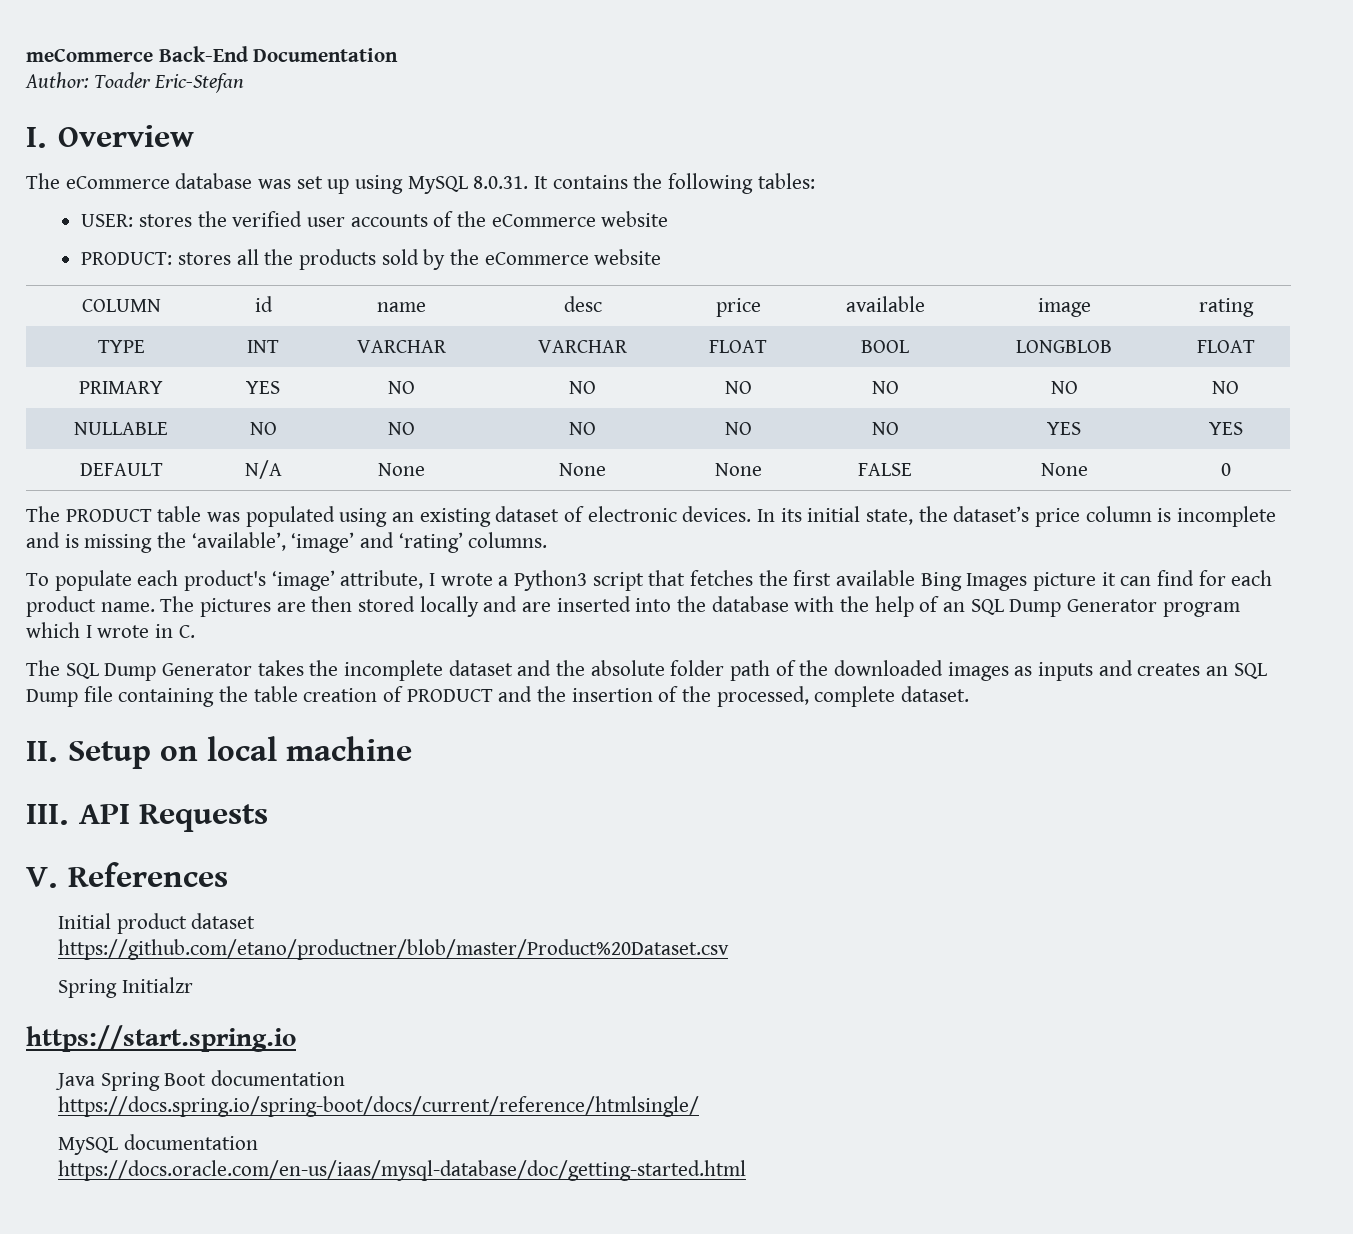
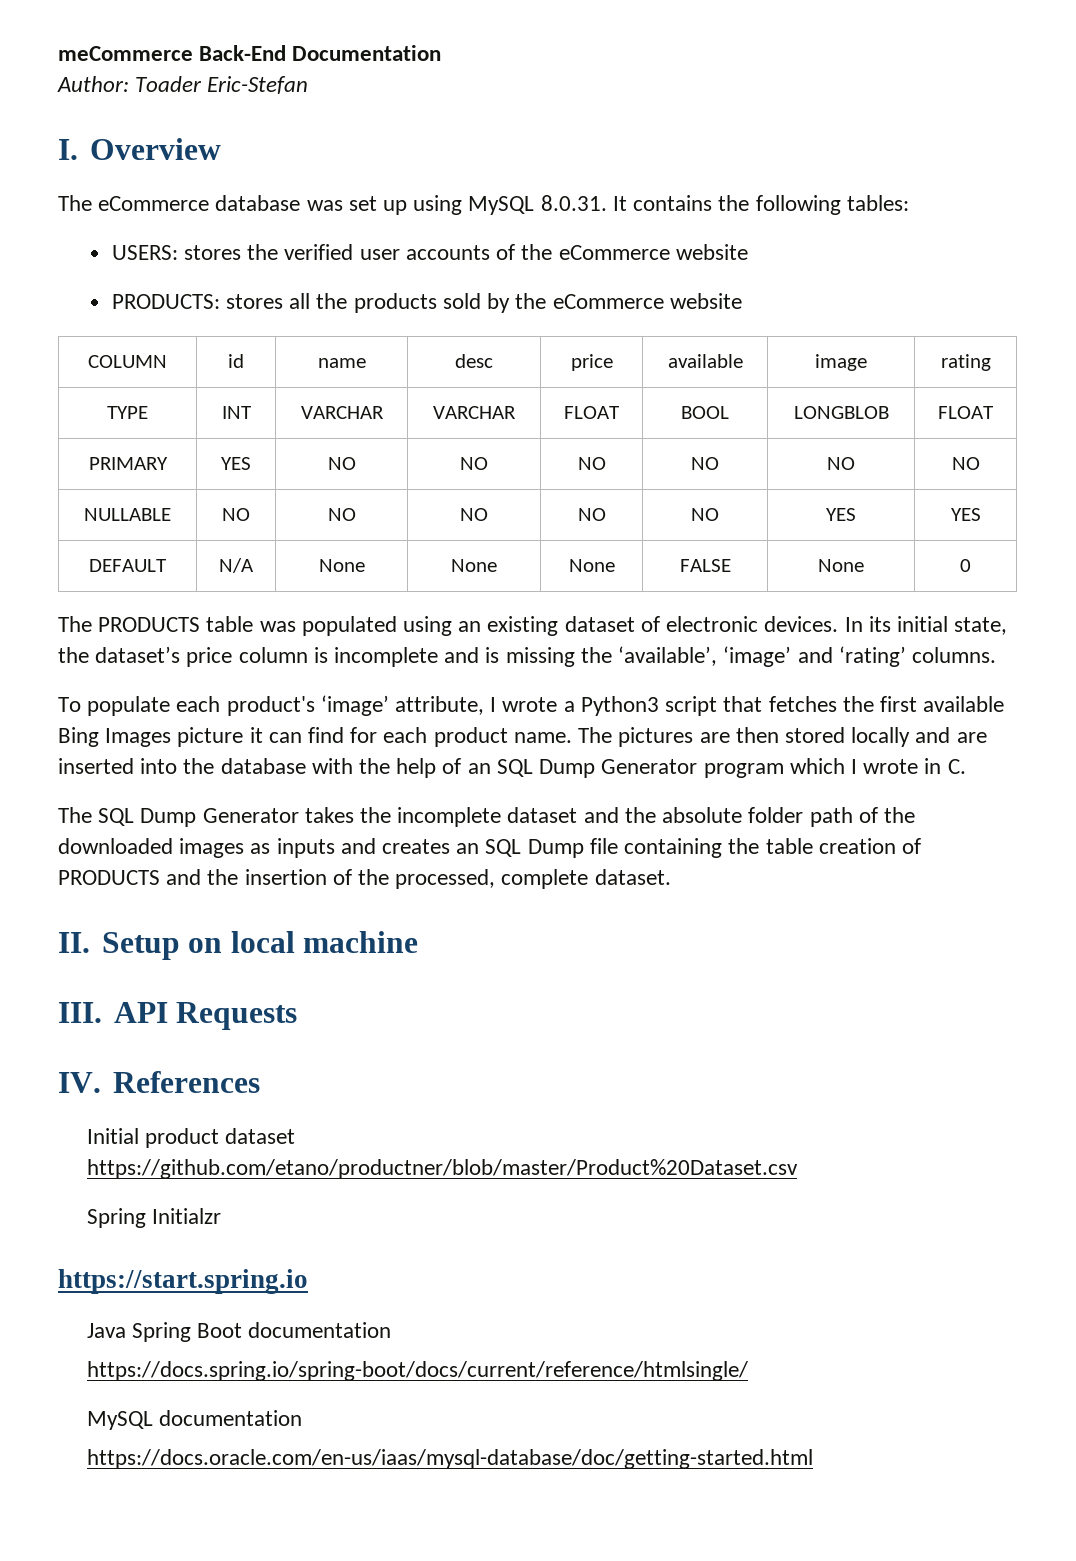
- USER: stores the verified user accounts of the eCommerce website
+ USERS: stores the verified user accounts of the eCommerce website
- PRODUCT: stores all the products sold by the eCommerce website
+ PRODUCTS: stores all the products sold by the eCommerce website
- The PRODUCT table was populated using an existing dataset of electronic devices.
+ The PRODUCTS table was populated using an existing dataset of electronic devices.
- The SQL Dump Generator takes the incomplete dataset and the absolute folder path of the downloaded images as inputs and creates an SQL Dump file containing the table creation of PRODUCT and the insertion of the processed, complete dataset.
+ The SQL Dump Generator takes the incomplete dataset and the absolute folder path of the downloaded images as inputs and creates an SQL Dump file containing the table creation of PRODUCTS and the insertion of the processed, complete dataset.
- V. References
+ IV. References

